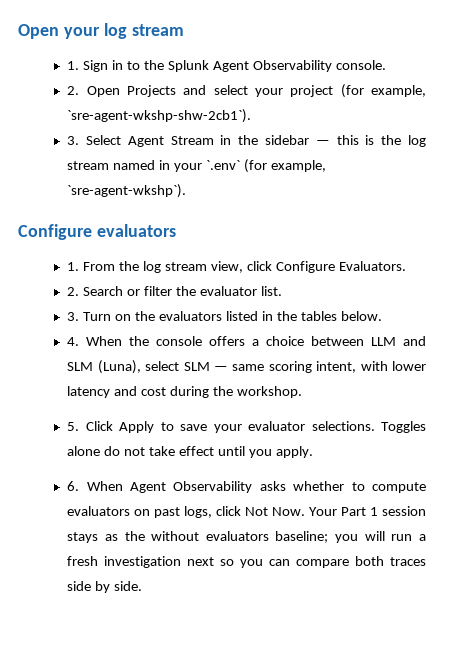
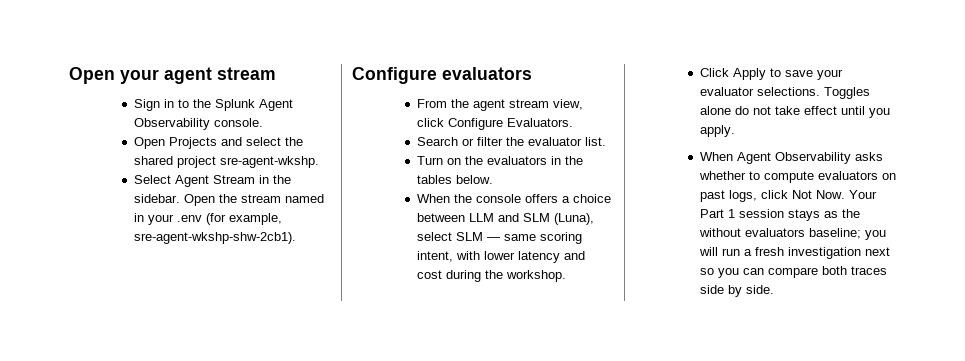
- Open your log stream
+ Open your agent stream
- 1. Sign in to the Splunk Agent Observability console.
+ Sign in to the Splunk Agent Observability console.
- 2. Open Projects and select your project (for example, `sre-agent-wkshp-shw-2cb1`).
- 3. Select Agent Stream in the sidebar — this is the log stream named in your `.env` (for example, `sre-agent-wkshp`).
+ Open Projects and select the shared project sre-agent-wkshp.
+ Select Agent Stream in the sidebar. Open the stream named in your .env (for example, sre-agent-wkshp-shw-2cb1).
- 1. From the log stream view, click Configure Evaluators.
+ From the agent stream view, click Configure Evaluators.
- 2. Search or filter the evaluator list.
+ Search or filter the evaluator list.
- 3. Turn on the evaluators listed in the tables below.
+ Turn on the evaluators in the tables below.
- 4. When the console offers a choice between LLM and SLM (Luna), select SLM — same scoring intent, with lower latency and cost during the workshop.
+ When the console offers a choice between LLM and SLM (Luna), select SLM — same scoring intent, with lower latency and cost during the workshop.
- 5. Click Apply to save your evaluator selections.
+ Click Apply to save your evaluator selections.
- 6. When Agent Observability asks whether to compute evaluators on past logs, click Not Now. Your Part 1 session stays as the without evaluators baseline; you will run a fresh investigation next so you can compare both traces side by side.
+ When Agent Observability asks whether to compute evaluators on past logs, click Not Now. Your Part 1 session stays as the without evaluators baseline; you will run a fresh investigation next so you can compare both traces side by side.

